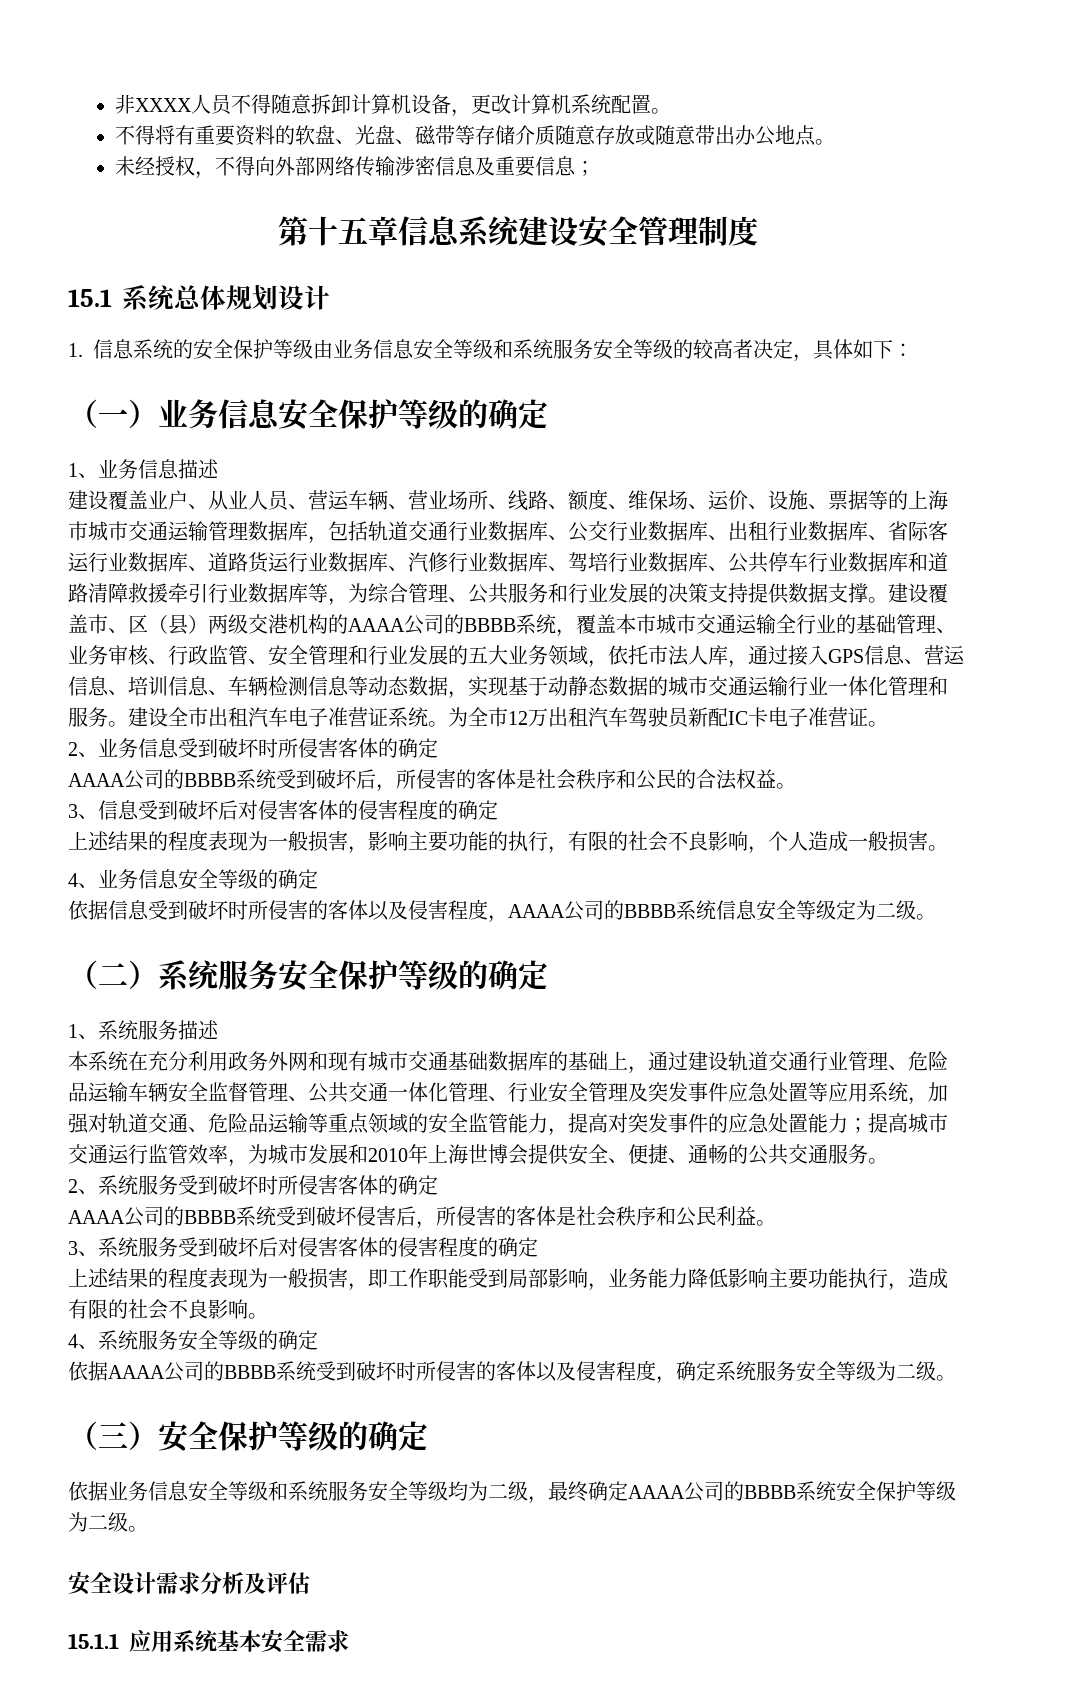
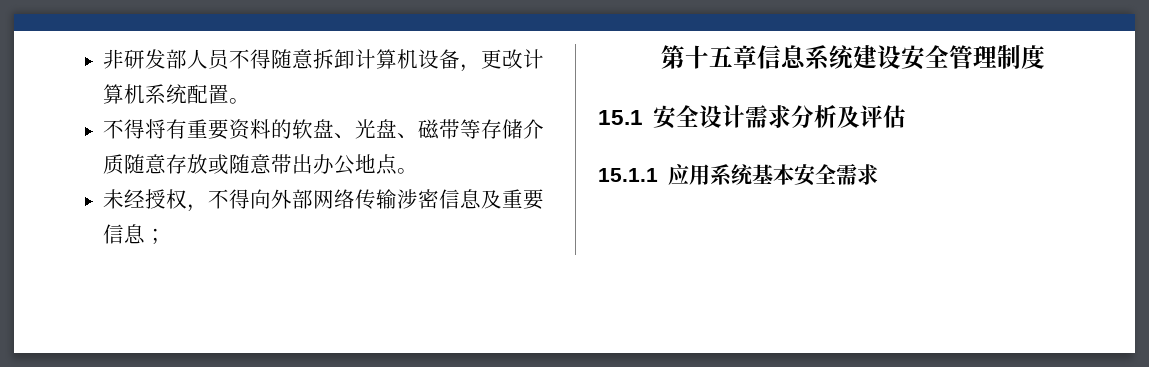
- 非XXXX人员不得随意拆卸计算机设备，更改计算机系统配置。
+ 非研发部人员不得随意拆卸计算机设备，更改计算机系统配置。
- 15.1系统总体规划设计
- 1.信息系统的安全保护等级由业务信息安全等级和系统服务安全等级的较高者决定，具体如下：
- （一）业务信息安全保护等级的确定
- 1、业务信息描述
- 建设覆盖业户、从业人员、营运车辆、营业场所、线路、额度、维保场、运价、设施、票据等的上海市城市交通运输管理数据库，包括轨道交通行业数据库、公交行业数据库、出租行业数据库、省际客运行业数据库、道路货运行业数据库、汽修行业数据库、驾培行业数据库、公共停车行业数据库和道路清障救援牵引行业数据库等，为综合管理、公共服务和行业发展的决策支持提供数据支撑。建设覆盖市、区（县）两级交港机构的AAAA公司的BBBB系统，覆盖本市城市交通运输全行业的基础管理、业务审核、行政监管、安全管理和行业发展的五大业务领域，依托市法人库，通过接入GPS信息、营运信息、培训信息、车辆检测信息等动态数据，实现基于动静态数据的城市交通运输行业一体化管理和服务。建设全市出租汽车电子准营证系统。为全市12万出租汽车驾驶员新配IC卡电子准营证。
- 2、业务信息受到破坏时所侵害客体的确定
- AAAA公司的BBBB系统受到破坏后，所侵害的客体是社会秩序和公民的合法权益。
- 3、信息受到破坏后对侵害客体的侵害程度的确定
- 上述结果的程度表现为一般损害，影响主要功能的执行，有限的社会不良影响，个人造成一般损害。
- 4、业务信息安全等级的确定
- 依据信息受到破坏时所侵害的客体以及侵害程度，AAAA公司的BBBB系统信息安全等级定为二级。
- （二）系统服务安全保护等级的确定
- 1、系统服务描述
- 本系统在充分利用政务外网和现有城市交通基础数据库的基础上，通过建设轨道交通行业管理、危险品运输车辆安全监督管理、公共交通一体化管理、行业安全管理及突发事件应急处置等应用系统，加强对轨道交通、危险品运输等重点领域的安全监管能力，提高对突发事件的应急处置能力；提高城市交通运行监管效率，为城市发展和2010年上海世博会提供安全、便捷、通畅的公共交通服务。
- 2、系统服务受到破坏时所侵害客体的确定
- AAAA公司的BBBB系统受到破坏侵害后，所侵害的客体是社会秩序和公民利益。
- 3、系统服务受到破坏后对侵害客体的侵害程度的确定
- 上述结果的程度表现为一般损害，即工作职能受到局部影响，业务能力降低影响主要功能执行，造成有限的社会不良影响。
- 4、系统服务安全等级的确定
- 依据AAAA公司的BBBB系统受到破坏时所侵害的客体以及侵害程度，确定系统服务安全等级为二级。
- （三）安全保护等级的确定
- 依据业务信息安全等级和系统服务安全等级均为二级，最终确定AAAA公司的BBBB系统安全保护等级为二级。
- 安全设计需求分析及评估
+ 15.1安全设计需求分析及评估

